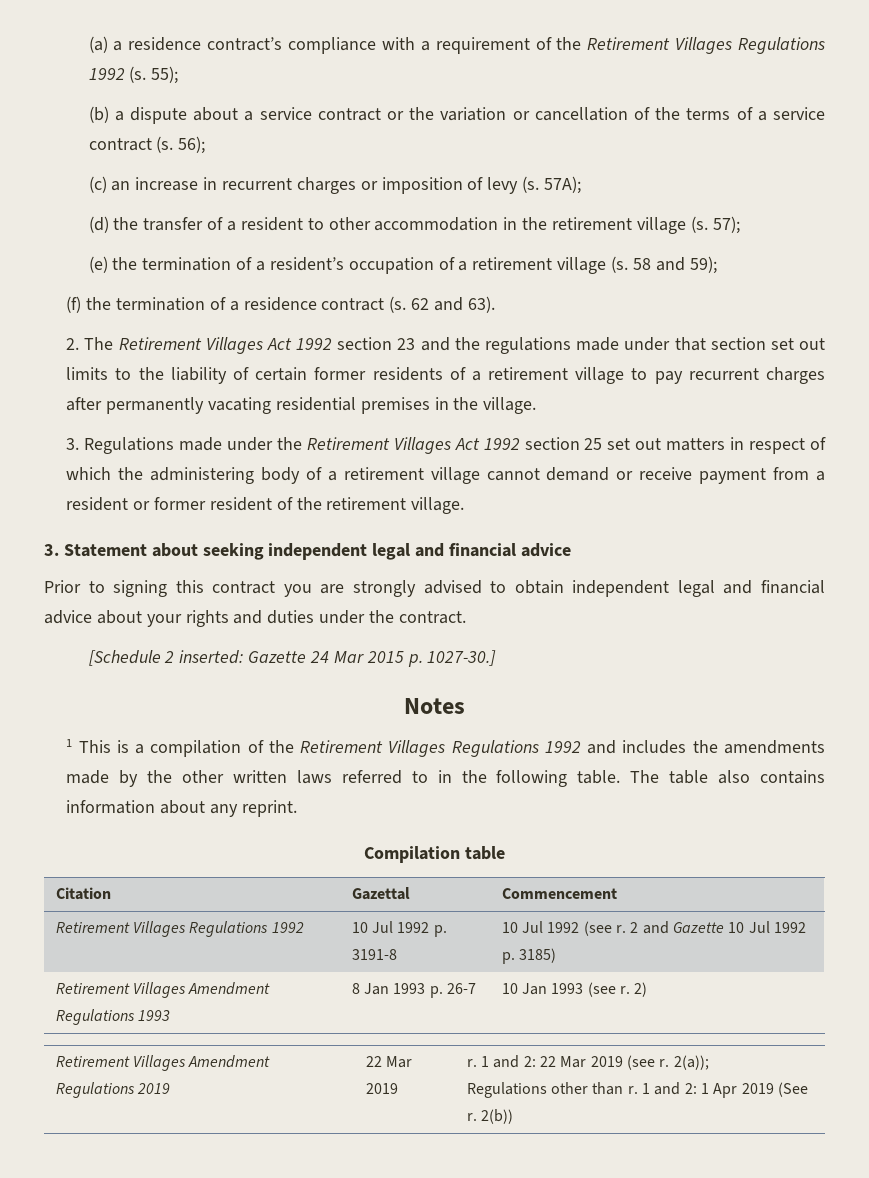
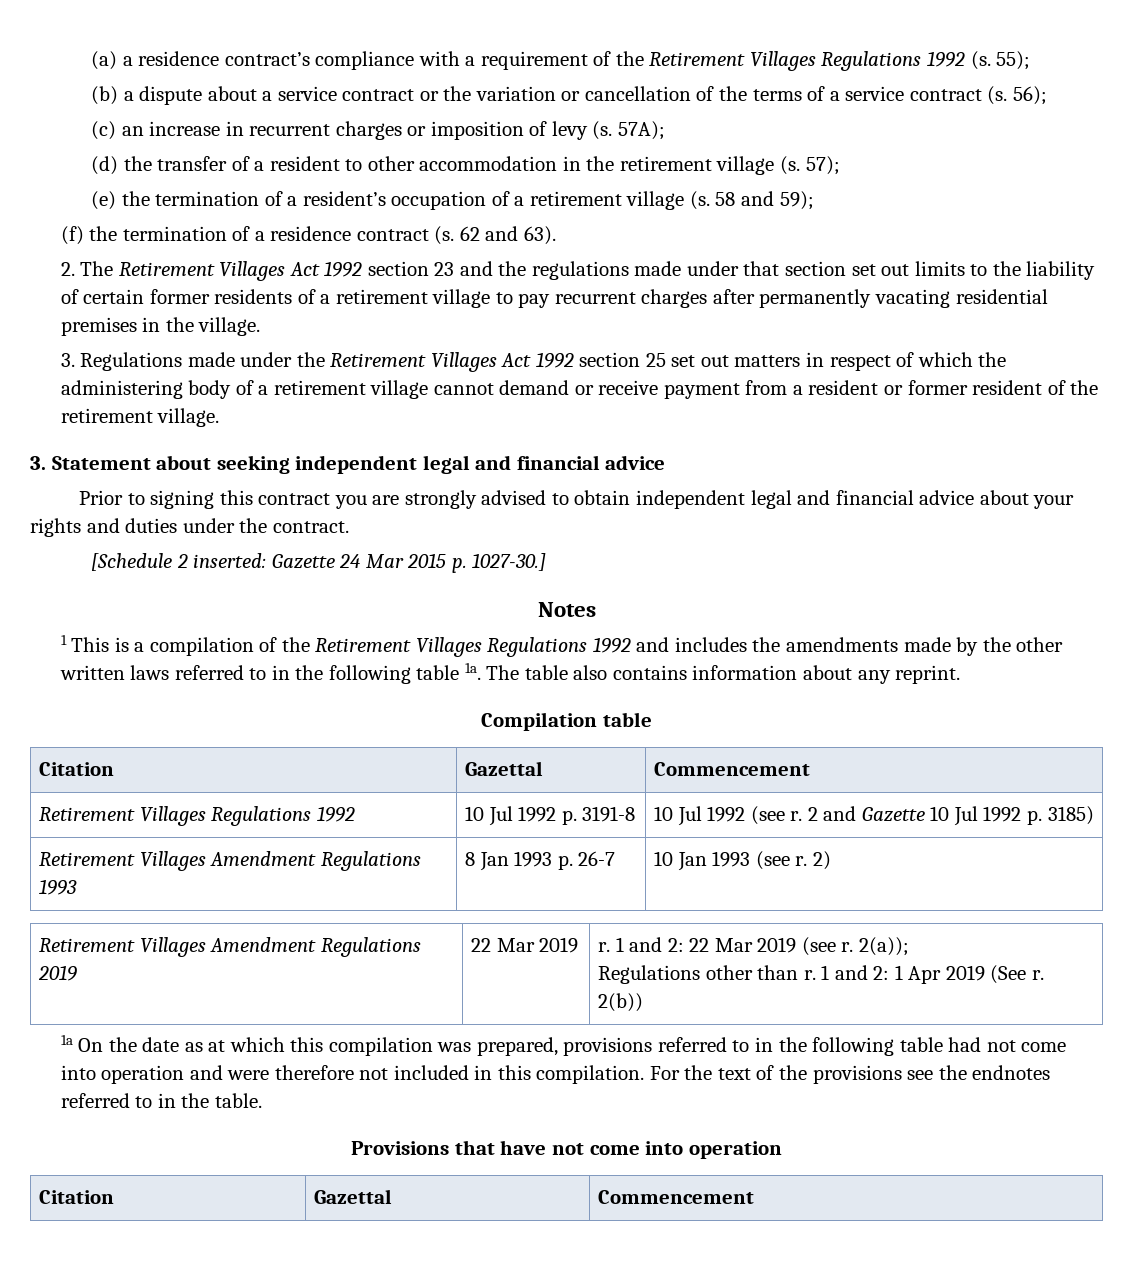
- 1 This is a compilation of the Retirement Villages Regulations 1992 and includes the amendments made by the other written laws referred to in the following table.
+ 1 This is a compilation of the Retirement Villages Regulations 1992 and includes the amendments made by the other written laws referred to in the following table 1a.
+ 1a On the date as at which this compilation was prepared, provisions referred to in the following table had not come into operation and were therefore not included in this compilation. For the text of the provisions see the endnotes referred to in the table.
+ Provisions that have not come into operation
+ Citation | Gazettal | Commencement

